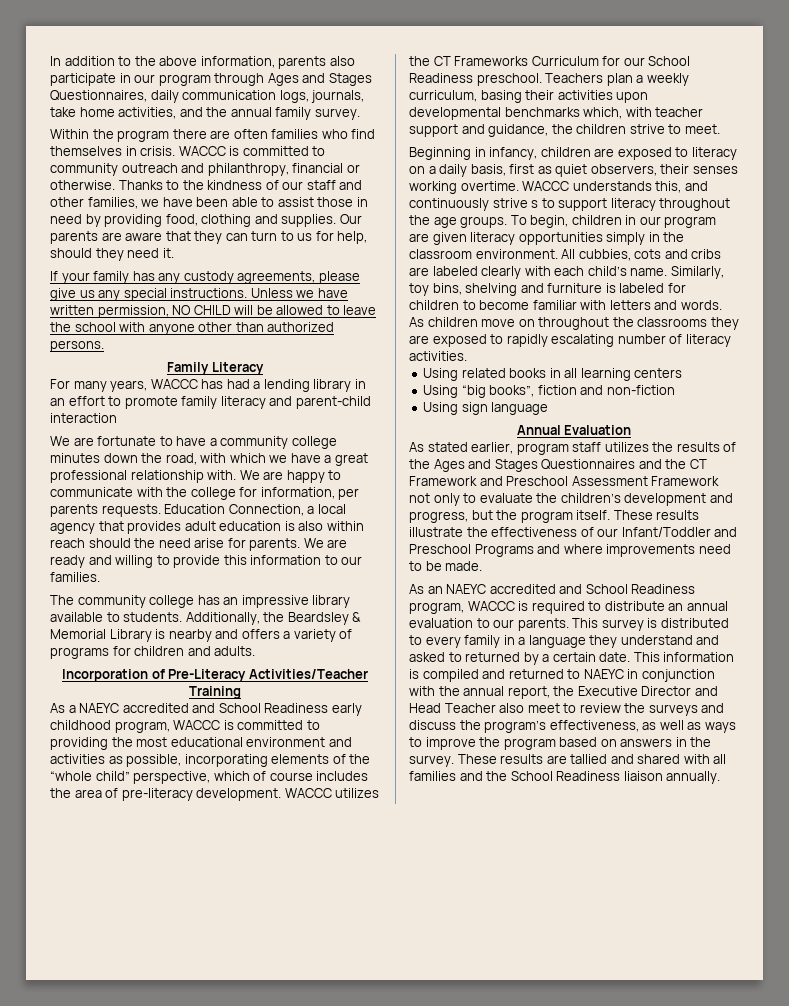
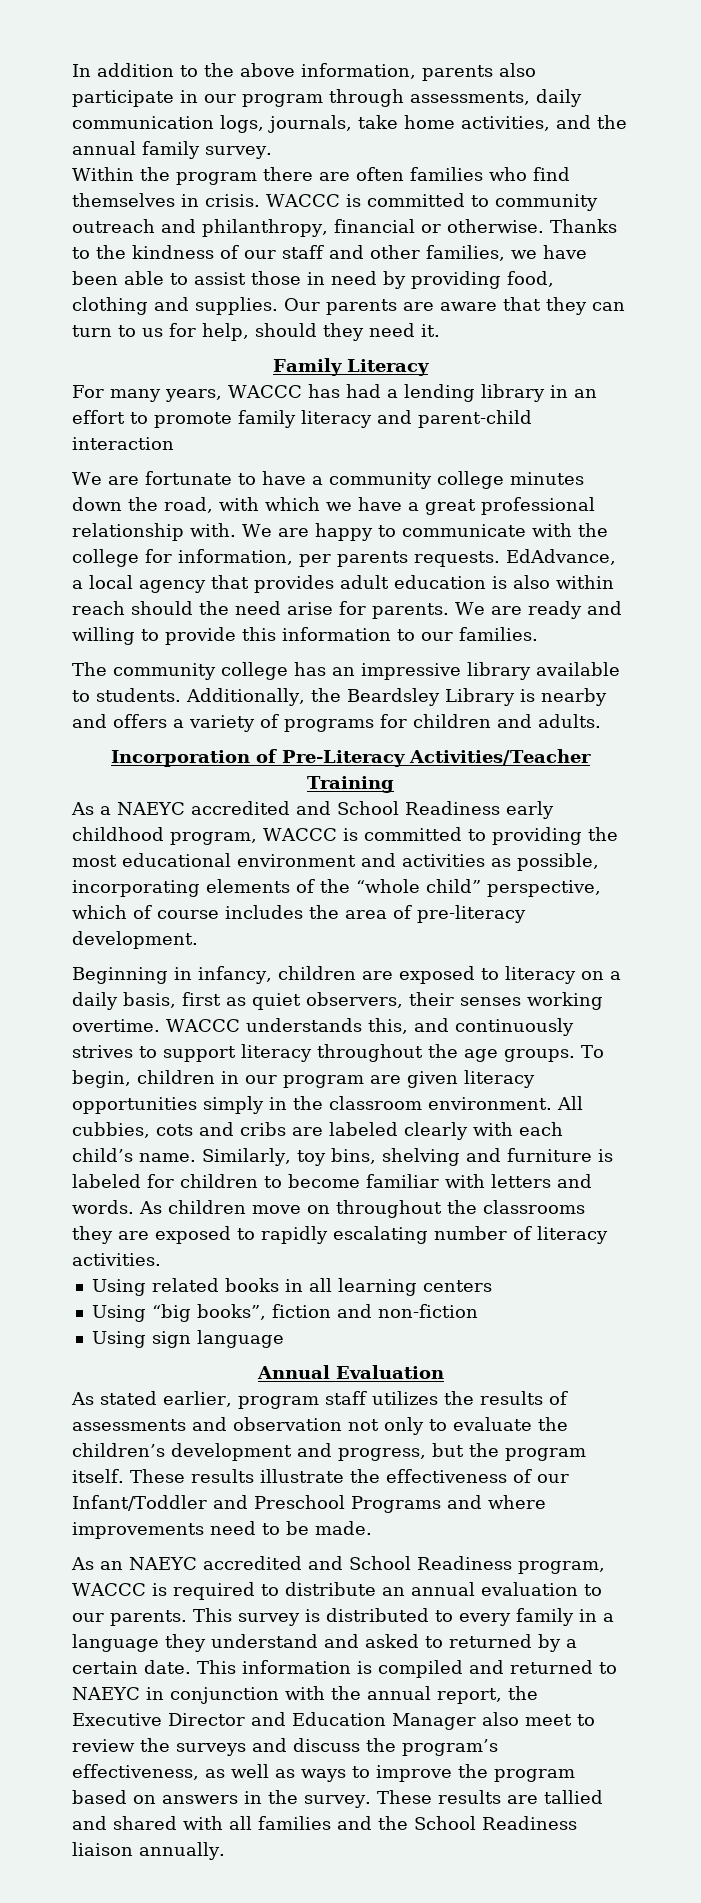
- In addition to the above information, parents also participate in our program through Ages and Stages Questionnaires, daily communication logs, journals, take home activities, and the annual family survey.
+ In addition to the above information, parents also participate in our program through assessments, daily communication logs, journals, take home activities, and the annual family survey.
- If your family has any custody agreements, please give us any special instructions. Unless we have written permission, NO CHILD will be allowed to leave the school with anyone other than authorized persons.
- Education Connection, a local agency that provides adult education is also within reach should the need arise for parents.
+ EdAdvance, a local agency that provides adult education is also within reach should the need arise for parents.
- Additionally, the Beardsley & Memorial Library is nearby and offers a variety of programs for children and adults.
+ Additionally, the Beardsley Library is nearby and offers a variety of programs for children and adults.
- WACCC utilizes the CT Frameworks Curriculum for our School Readiness preschool. Teachers plan a weekly curriculum, basing their activities upon developmental benchmarks which, with teacher support and guidance, the children strive to meet.
- WACCC understands this, and continuously strive s to support literacy throughout the age groups.
+ WACCC understands this, and continuously strives to support literacy throughout the age groups.
- As stated earlier, program staff utilizes the results of the Ages and Stages Questionnaires and the CT Framework and Preschool Assessment Framework not only to evaluate the children’s development and progress, but the program itself.
+ As stated earlier, program staff utilizes the results of assessments and observation not only to evaluate the children’s development and progress, but the program itself.
- This information is compiled and returned to NAEYC in conjunction with the annual report, the Executive Director and Head Teacher also meet to review the surveys and discuss the program’s effectiveness, as well as ways to improve the program based on answers in the survey.
+ This information is compiled and returned to NAEYC in conjunction with the annual report, the Executive Director and Education Manager also meet to review the surveys and discuss the program’s effectiveness, as well as ways to improve the program based on answers in the survey.

